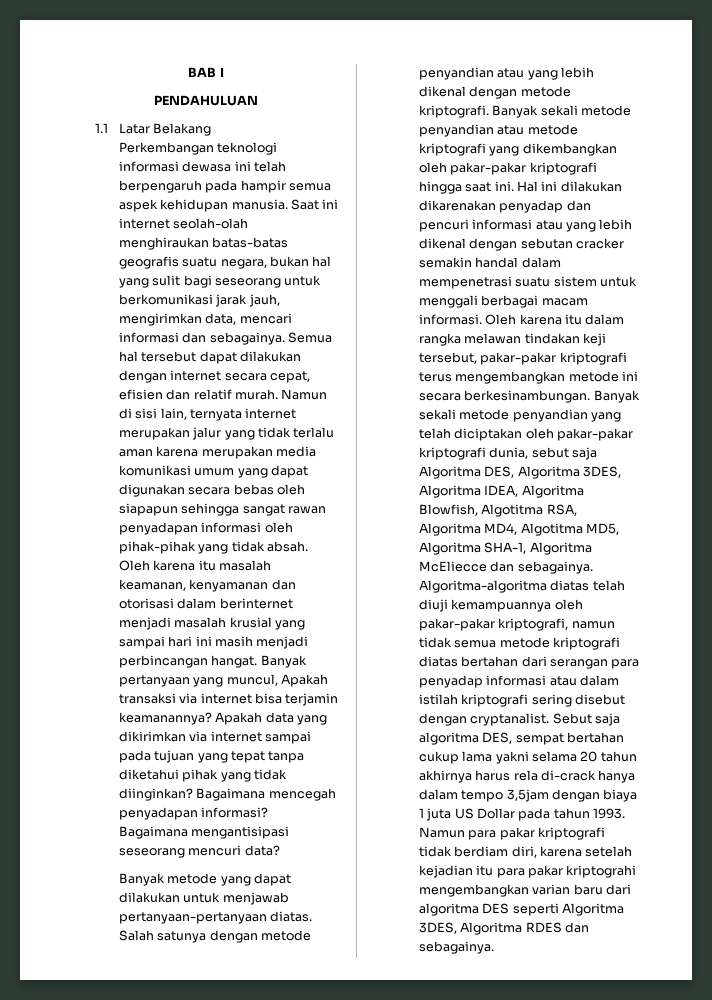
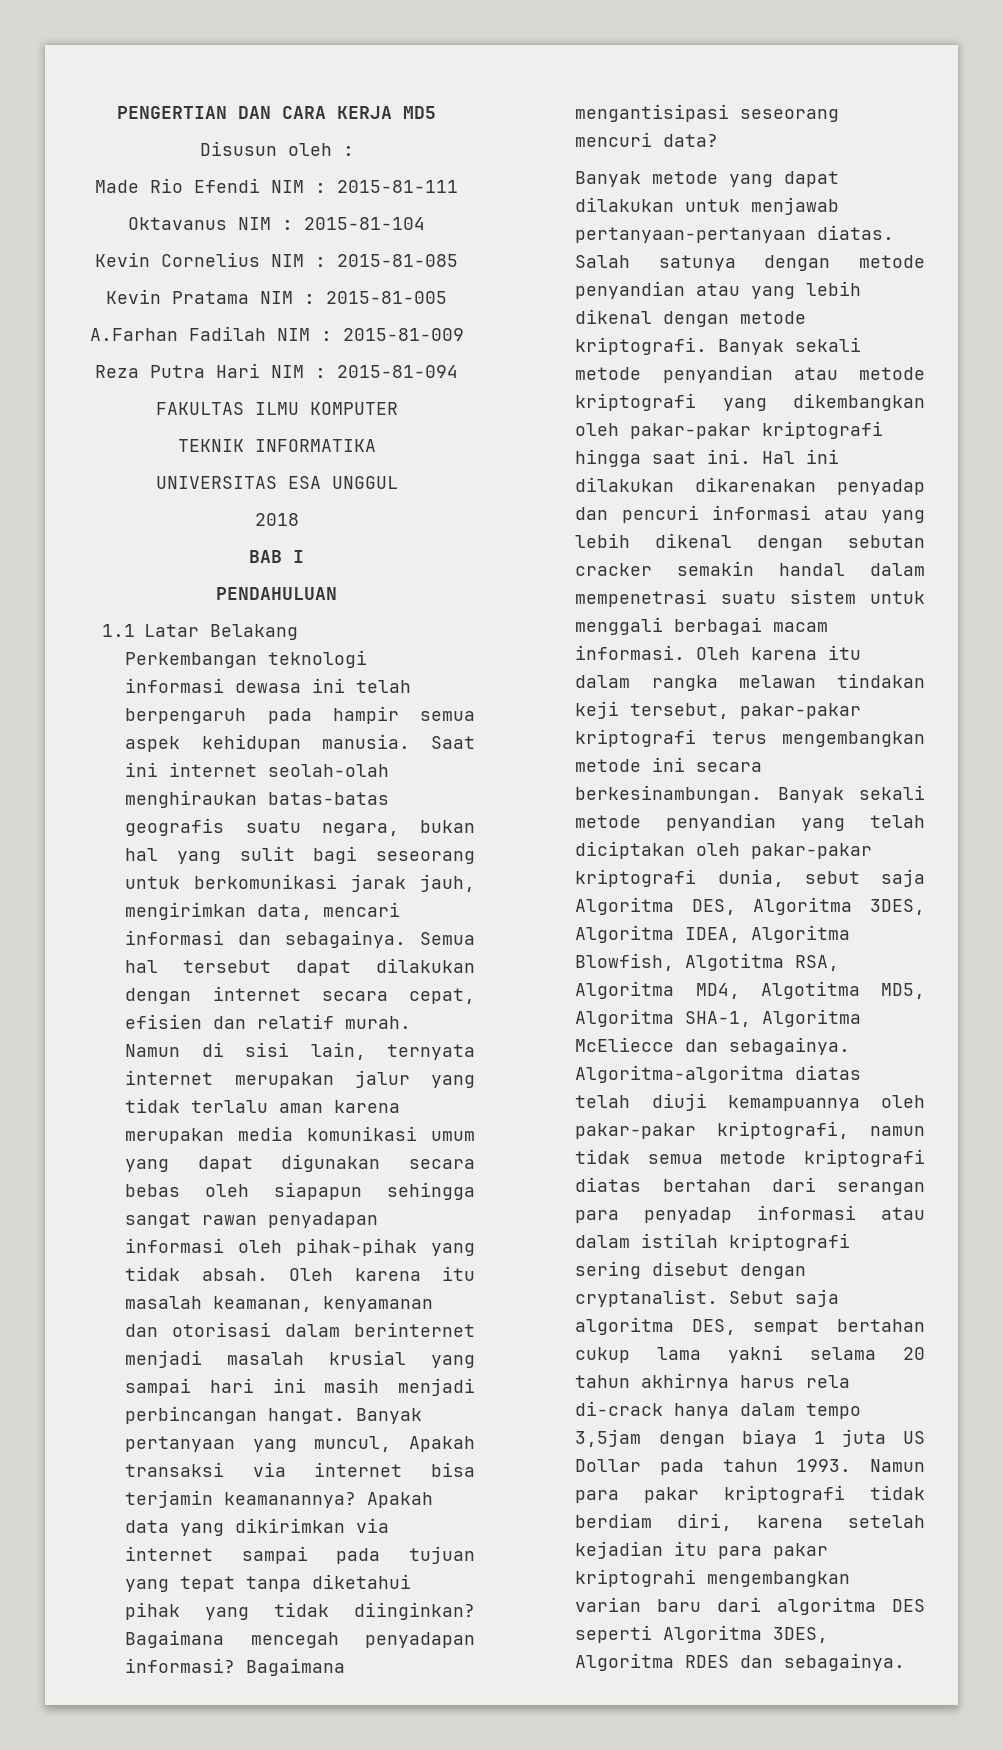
+ PENGERTIAN DAN CARA KERJA MD5
+ Disusun oleh :
+ Made Rio Efendi NIM : 2015-81-111
+ Oktavanus NIM : 2015-81-104
+ Kevin Cornelius NIM : 2015-81-085
+ Kevin Pratama NIM : 2015-81-005
+ A.Farhan Fadilah NIM : 2015-81-009
+ Reza Putra Hari NIM : 2015-81-094
+ FAKULTAS ILMU KOMPUTER
+ TEKNIK INFORMATIKA
+ UNIVERSITAS ESA UNGGUL
+ 2018

